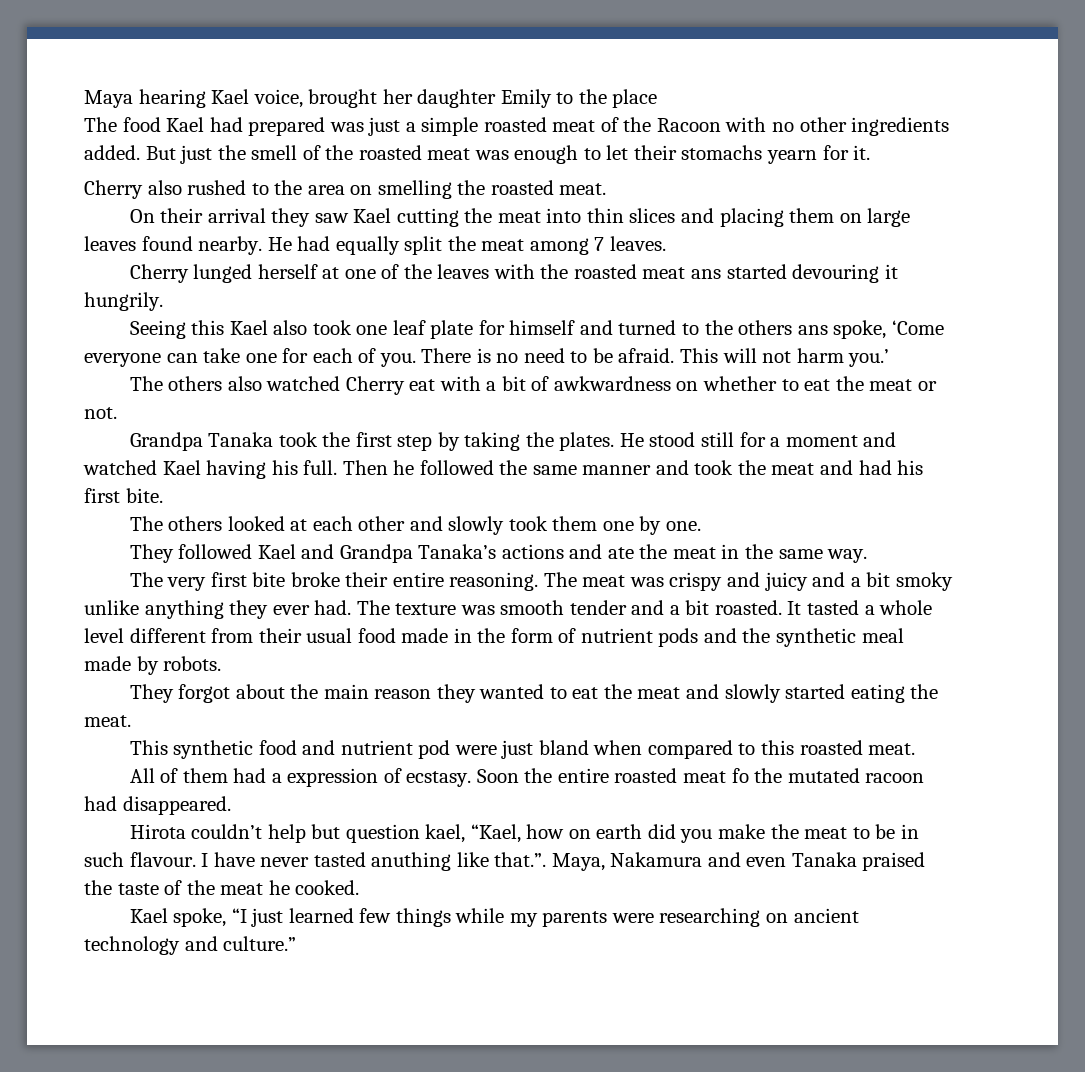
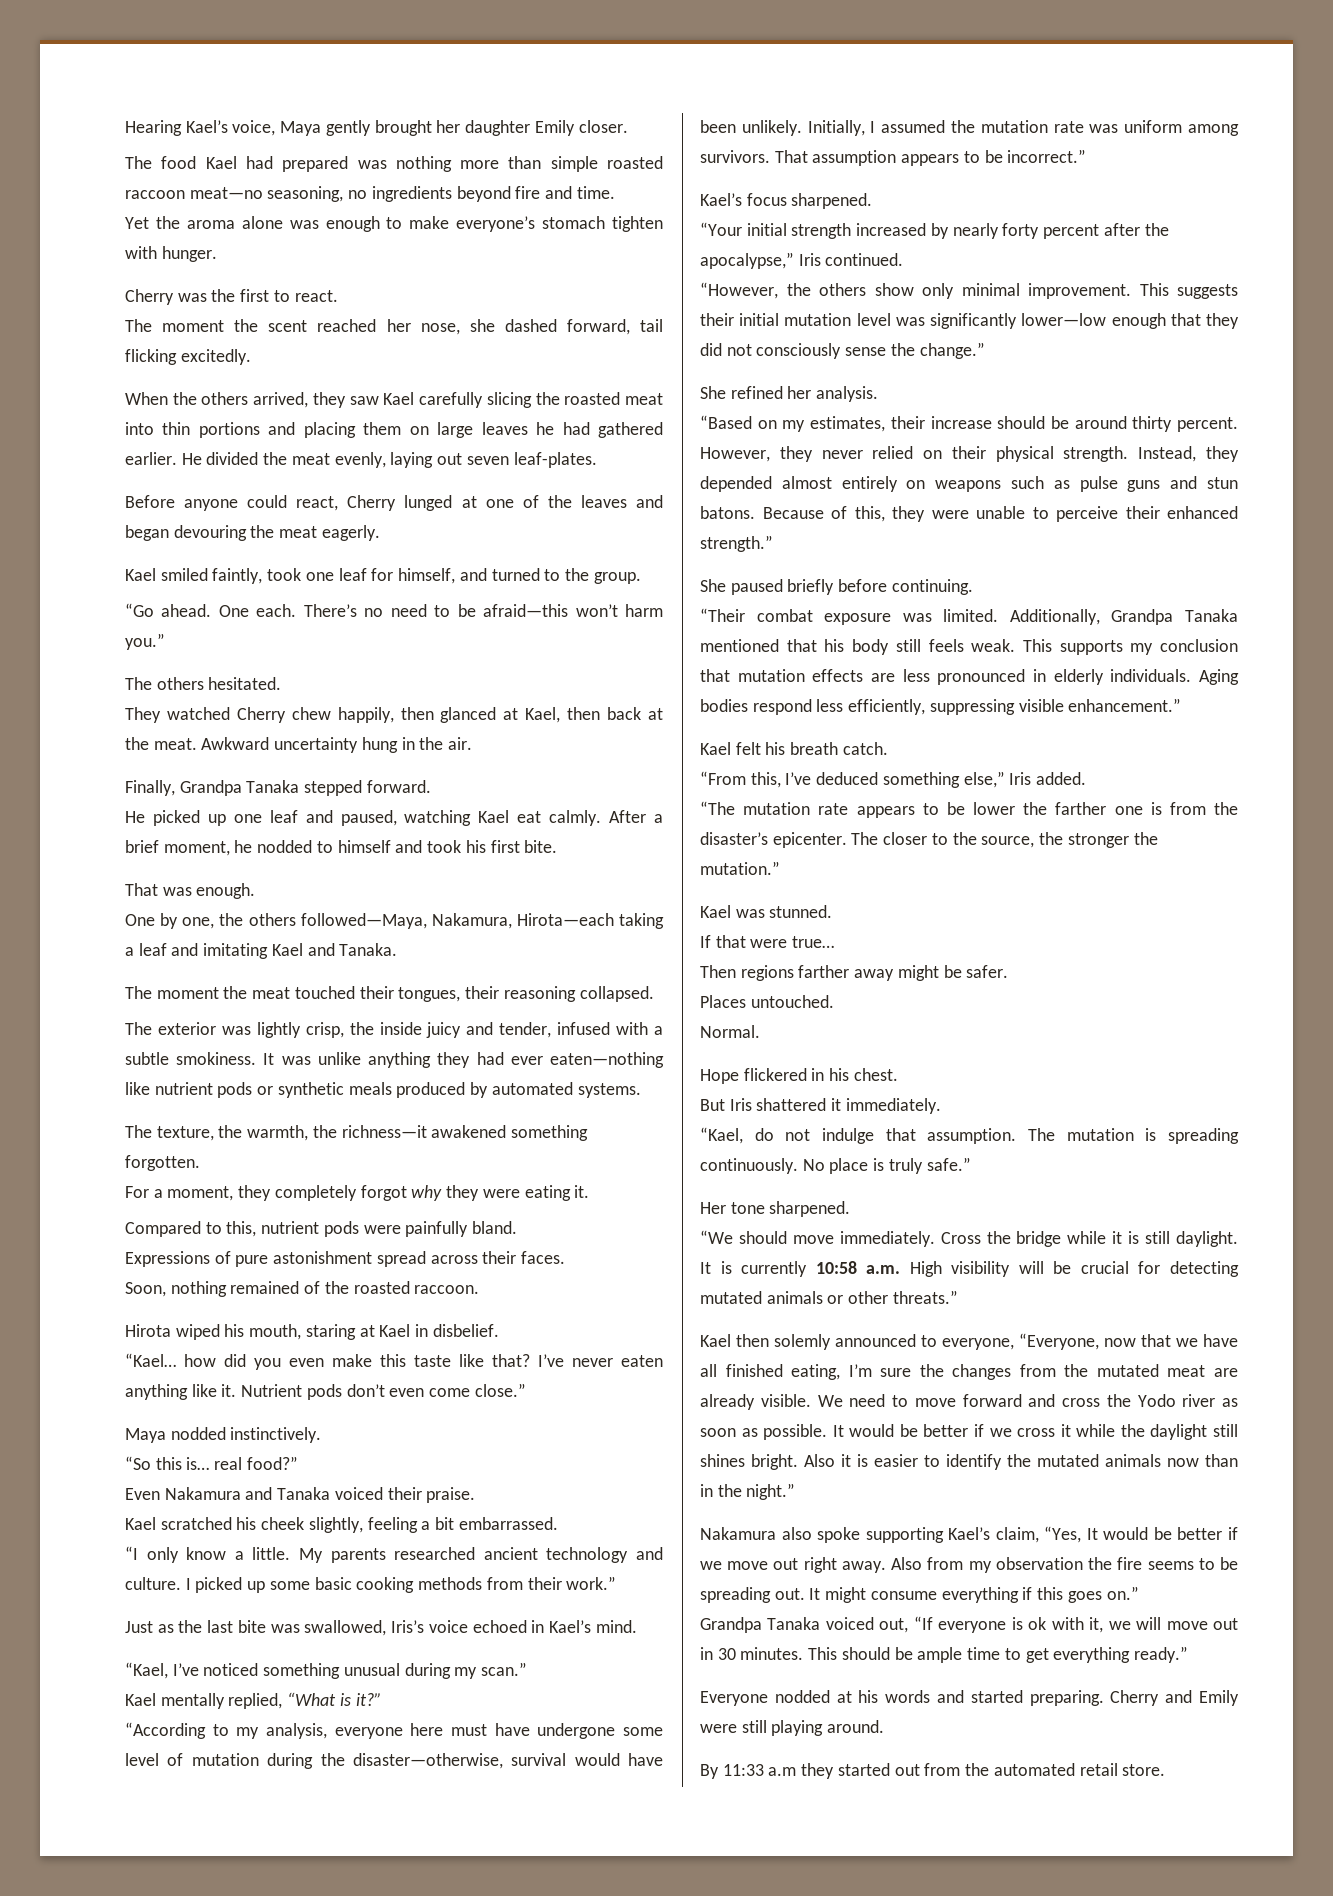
- Maya hearing Kael voice, brought her daughter Emily to the place
+ Hearing Kael’s voice, Maya gently brought her daughter Emily closer.
- The food Kael had prepared was just a simple roasted meat of the Racoon with no other ingredients added. But just the smell of the roasted meat was enough to let their stomachs yearn for it.
- Cherry also rushed to the area on smelling the roasted meat.
- On their arrival they saw Kael cutting the meat into thin slices and placing them on large leaves found nearby. He had equally split the meat among 7 leaves.
- Cherry lunged herself at one of the leaves with the roasted meat ans started devouring it hungrily.
- Seeing this Kael also took one leaf plate for himself and turned to the others ans spoke, ‘Come everyone can take one for each of you. There is no need to be afraid. This will not harm you.’
- The others also watched Cherry eat with a bit of awkwardness on whether to eat the meat or not.
- Grandpa Tanaka took the first step by taking the plates. He stood still for a moment and watched Kael having his full. Then he followed the same manner and took the meat and had his first bite.
- The others looked at each other and slowly took them one by one.
- They followed Kael and Grandpa Tanaka’s actions and ate the meat in the same way.
- The very first bite broke their entire reasoning. The meat was crispy and juicy and a bit smoky unlike anything they ever had. The texture was smooth tender and a bit roasted. It tasted a whole level different from their usual food made in the form of nutrient pods and the synthetic meal made by robots.
- They forgot about the main reason they wanted to eat the meat and slowly started eating the meat.
- This synthetic food and nutrient pod were just bland when compared to this roasted meat.
- All of them had a expression of ecstasy. Soon the entire roasted meat fo the mutated racoon had disappeared.
- Hirota couldn’t help but question kael, “Kael, how on earth did you make the meat to be in such flavour. I have never tasted anuthing like that.”. Maya, Nakamura and even Tanaka praised the taste of the meat he cooked.
- Kael spoke, “I just learned few things while my parents were researching on ancient technology and culture.”
+ The food Kael had prepared was nothing more than simple roasted raccoon meat—no seasoning, no ingredients beyond fire and time.
+ Yet the aroma alone was enough to make everyone’s stomach tighten with hunger.
+ Cherry was the first to react.
+ The moment the scent reached her nose, she dashed forward, tail flicking excitedly.
+ When the others arrived, they saw Kael carefully slicing the roasted meat into thin portions and placing them on large leaves he had gathered earlier. He divided the meat evenly, laying out seven leaf-plates.
+ Before anyone could react, Cherry lunged at one of the leaves and began devouring the meat eagerly.
+ Kael smiled faintly, took one leaf for himself, and turned to the group.
+ “Go ahead. One each. There’s no need to be afraid—this won’t harm you.”
+ The others hesitated.
+ They watched Cherry chew happily, then glanced at Kael, then back at the meat. Awkward uncertainty hung in the air.
+ Finally, Grandpa Tanaka stepped forward.
+ He picked up one leaf and paused, watching Kael eat calmly. After a brief moment, he nodded to himself and took his first bite.
+ That was enough.
+ One by one, the others followed—Maya, Nakamura, Hirota—each taking a leaf and imitating Kael and Tanaka.
+ The moment the meat touched their tongues, their reasoning collapsed.
+ The exterior was lightly crisp, the inside juicy and tender, infused with a subtle smokiness. It was unlike anything they had ever eaten—nothing like nutrient pods or synthetic meals produced by automated systems.
+ The texture, the warmth, the richness—it awakened something forgotten.
+ For a moment, they completely forgot why they were eating it.
+ Compared to this, nutrient pods were painfully bland.
+ Expressions of pure astonishment spread across their faces.
+ Soon, nothing remained of the roasted raccoon.
+ Hirota wiped his mouth, staring at Kael in disbelief.
+ “Kael… how did you even make this taste like that? I’ve never eaten anything like it. Nutrient pods don’t even come close.”
+ Maya nodded instinctively.
+ “So this is… real food?”
+ Even Nakamura and Tanaka voiced their praise.
+ Kael scratched his cheek slightly, feeling a bit embarrassed.
+ “I only know a little. My parents researched ancient technology and culture. I picked up some basic cooking methods from their work.”
+ Just as the last bite was swallowed, Iris’s voice echoed in Kael’s mind.
+ “Kael, I’ve noticed something unusual during my scan.”
+ Kael mentally replied, “What is it?”
+ “According to my analysis, everyone here must have undergone some level of mutation during the disaster—otherwise, survival would have been unlikely. Initially, I assumed the mutation rate was uniform among survivors. That assumption appears to be incorrect.”
+ Kael’s focus sharpened.
+ “Your initial strength increased by nearly forty percent after the apocalypse,” Iris continued.
+ “However, the others show only minimal improvement. This suggests their initial mutation level was significantly lower—low enough that they did not consciously sense the change.”
+ She refined her analysis.
+ “Based on my estimates, their increase should be around thirty percent. However, they never relied on their physical strength. Instead, they depended almost entirely on weapons such as pulse guns and stun batons. Because of this, they were unable to perceive their enhanced strength.”
+ She paused briefly before continuing.
+ “Their combat exposure was limited. Additionally, Grandpa Tanaka mentioned that his body still feels weak. This supports my conclusion that mutation effects are less pronounced in elderly individuals. Aging bodies respond less efficiently, suppressing visible enhancement.”
+ Kael felt his breath catch.
+ “From this, I’ve deduced something else,” Iris added.
+ “The mutation rate appears to be lower the farther one is from the disaster’s epicenter. The closer to the source, the stronger the mutation.”
+ Kael was stunned.
+ If that were true…
+ Then regions farther away might be safer.
+ Places untouched.
+ Normal.
+ Hope flickered in his chest.
+ But Iris shattered it immediately.
+ “Kael, do not indulge that assumption. The mutation is spreading continuously. No place is truly safe.”
+ Her tone sharpened.
+ “We should move immediately. Cross the bridge while it is still daylight. It is currently 10:58 a.m. High visibility will be crucial for detecting mutated animals or other threats.”
+ Kael then solemly announced to everyone, “Everyone, now that we have all finished eating, I’m sure the changes from the mutated meat are already visible. We need to move forward and cross the Yodo river as soon as possible. It would be better if we cross it while the daylight still shines bright. Also it is easier to identify the mutated animals now than in the night.”
+ Nakamura also spoke supporting Kael’s claim, “Yes, It would be better if we move out right away. Also from my observation the fire seems to be spreading out. It might consume everything if this goes on.”
+ Grandpa Tanaka voiced out, “If everyone is ok with it, we will move out in 30 minutes. This should be ample time to get everything ready.”
+ Everyone nodded at his words and started preparing. Cherry and Emily were still playing around.
+ By 11:33 a.m they started out from the automated retail store.

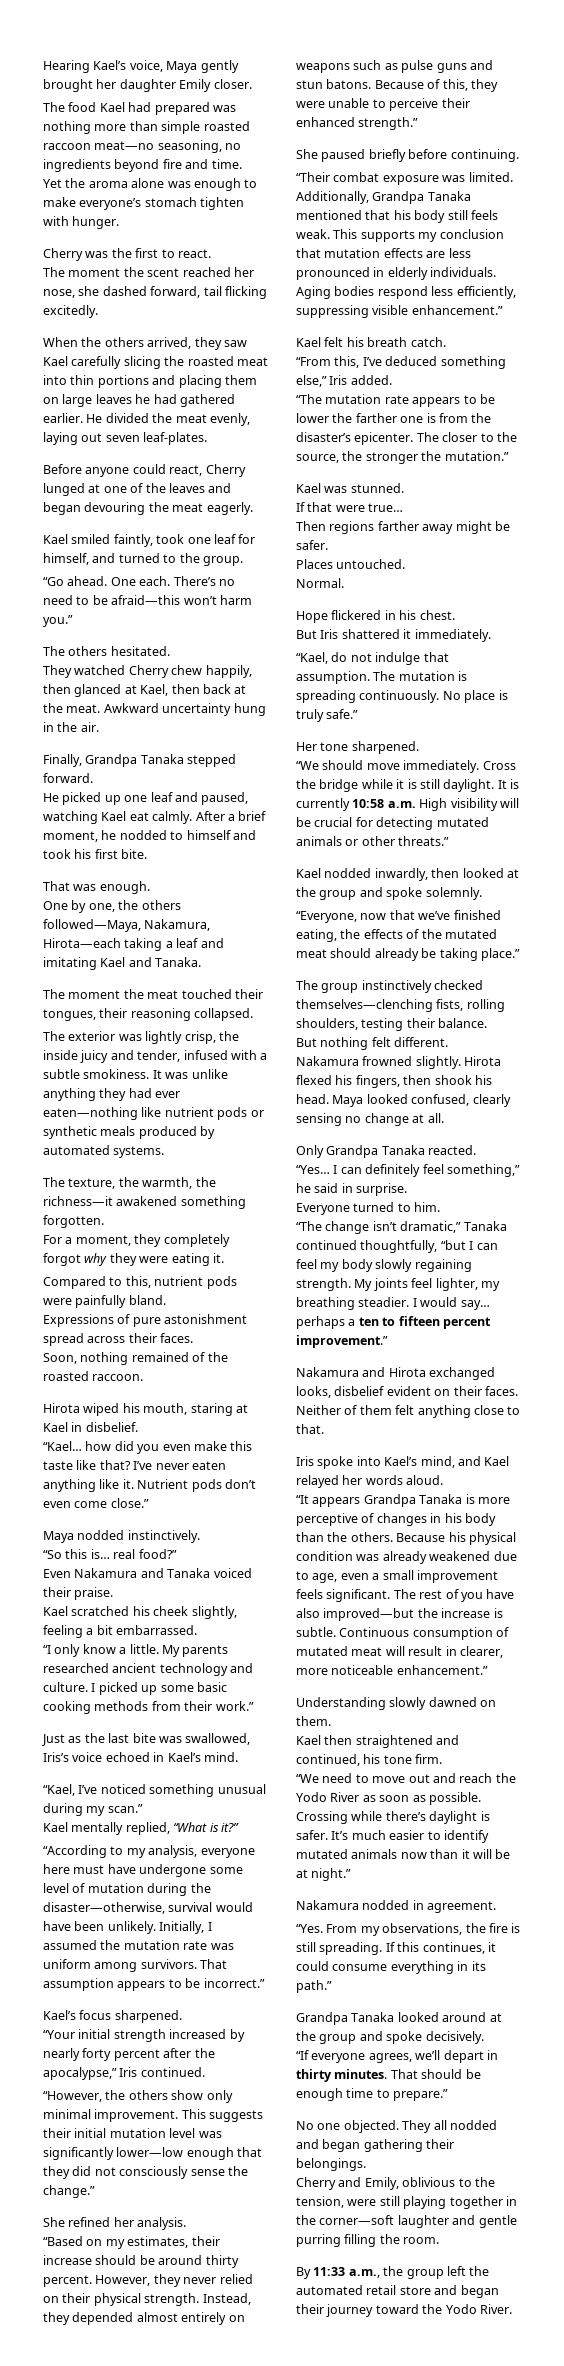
- Kael then solemly announced to everyone, “Everyone, now that we have all finished eating, I’m sure the changes from the mutated meat are already visible. We need to move forward and cross the Yodo river as soon as possible.
+ Kael nodded inwardly, then looked at the group and spoke solemnly.
+ “Everyone, now that we’ve finished eating, the effects of the mutated meat should already be taking place.”
+ The group instinctively checked themselves—clenching fists, rolling shoulders, testing their balance.
+ But nothing felt different.
+ Nakamura frowned slightly. Hirota flexed his fingers, then shook his head. Maya looked confused, clearly sensing no change at all.
+ Only Grandpa Tanaka reacted.
+ “Yes… I can definitely feel something,” he said in surprise.
+ Everyone turned to him.
+ “The change isn’t dramatic,” Tanaka continued thoughtfully, “but I can feel my body slowly regaining strength. My joints feel lighter, my breathing steadier. I would say… perhaps a ten to fifteen percent improvement.”
+ Nakamura and Hirota exchanged looks, disbelief evident on their faces. Neither of them felt anything close to that.
+ Iris spoke into Kael’s mind, and Kael relayed her words aloud.
+ “It appears Grandpa Tanaka is more perceptive of changes in his body than the others. Because his physical condition was already weakened due to age, even a small improvement feels significant. The rest of you have also improved—but the increase is subtle. Continuous consumption of mutated meat will result in clearer, more noticeable enhancement.”
+ Understanding slowly dawned on them.
+ Kael then straightened and continued, his tone firm.
+ “We need to move out and reach the Yodo River as soon as possible.
- It would be better if we cross it while the daylight still shines bright. Also it is easier to identify the mutated animals now than in the night.”
- Nakamura also spoke supporting Kael’s claim, “Yes, It would be better if we move out right away. Also from my observation the fire seems to be spreading out. It might consume everything if this goes on.”
- Grandpa Tanaka voiced out, “If everyone is ok with it, we will move out in 30 minutes. This should be ample time to get everything ready.”
- Everyone nodded at his words and started preparing. Cherry and Emily were still playing around.
- By 11:33 a.m they started out from the automated retail store.
+ Crossing while there’s daylight is safer. It’s much easier to identify mutated animals now than it will be at night.”
+ Nakamura nodded in agreement.
+ “Yes. From my observations, the fire is still spreading. If this continues, it could consume everything in its path.”
+ Grandpa Tanaka looked around at the group and spoke decisively.
+ “If everyone agrees, we’ll depart in thirty minutes. That should be enough time to prepare.”
+ No one objected. They all nodded and began gathering their belongings.
+ Cherry and Emily, oblivious to the tension, were still playing together in the corner—soft laughter and gentle purring filling the room.
+ By 11:33 a.m., the group left the automated retail store and began their journey toward the Yodo River.

